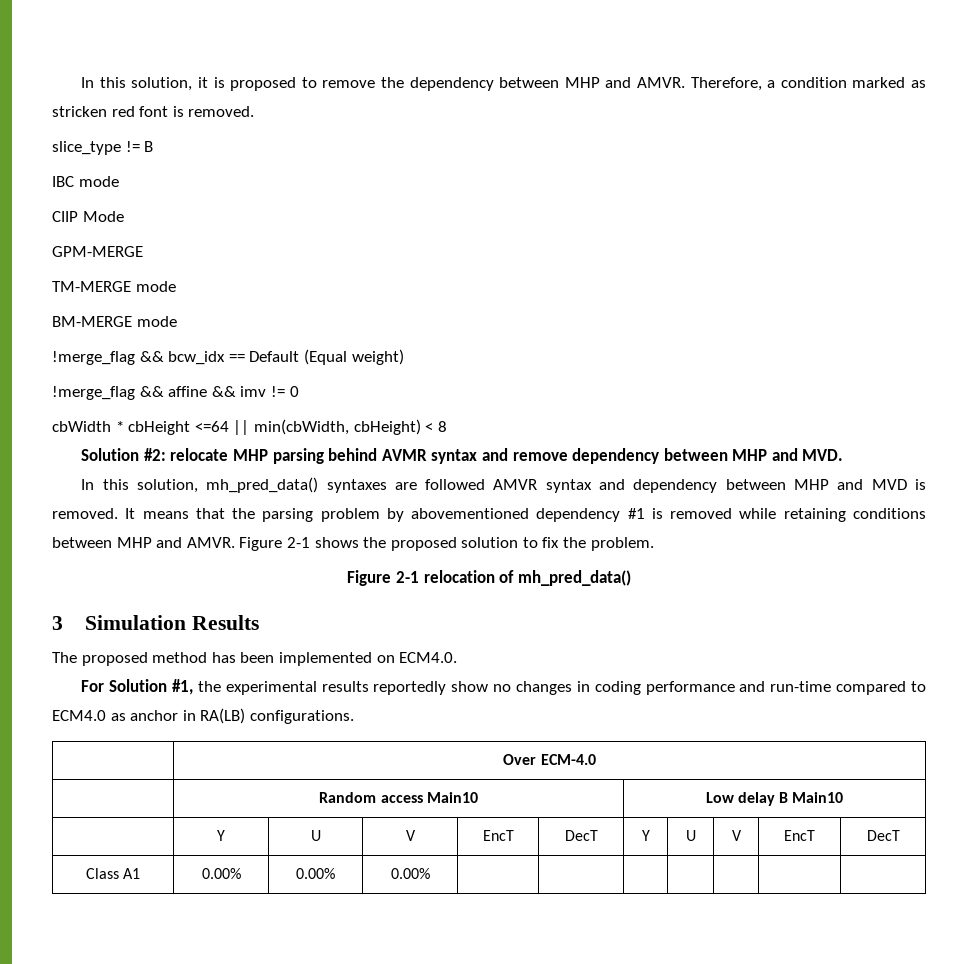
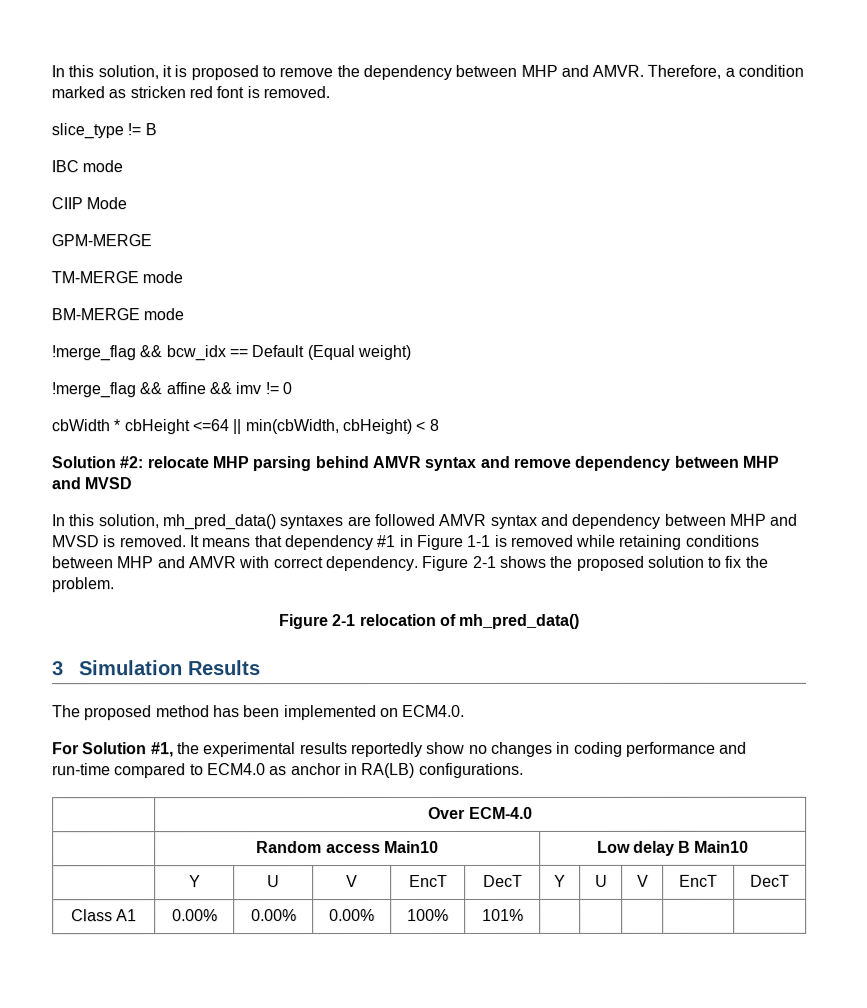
- Solution #2: relocate MHP parsing behind AVMR syntax and remove dependency between MHP and MVD.
+ Solution #2: relocate MHP parsing behind AMVR syntax and remove dependency between MHP and MVSD
- In this solution, mh_pred_data() syntaxes are followed AMVR syntax and dependency between MHP and MVD is removed.
+ In this solution, mh_pred_data() syntaxes are followed AMVR syntax and dependency between MHP and MVSD is removed.
- It means that the parsing problem by abovementioned dependency #1 is removed while retaining conditions between MHP and AMVR.
+ It means that dependency #1 in Figure 1-1 is removed while retaining conditions between MHP and AMVR with correct dependency.
- Class A1 | 0.00% | 0.00% | 0.00% | | | | | | |
+ Class A1 | 0.00% | 0.00% | 0.00% | 100% | 101% | | | | |

